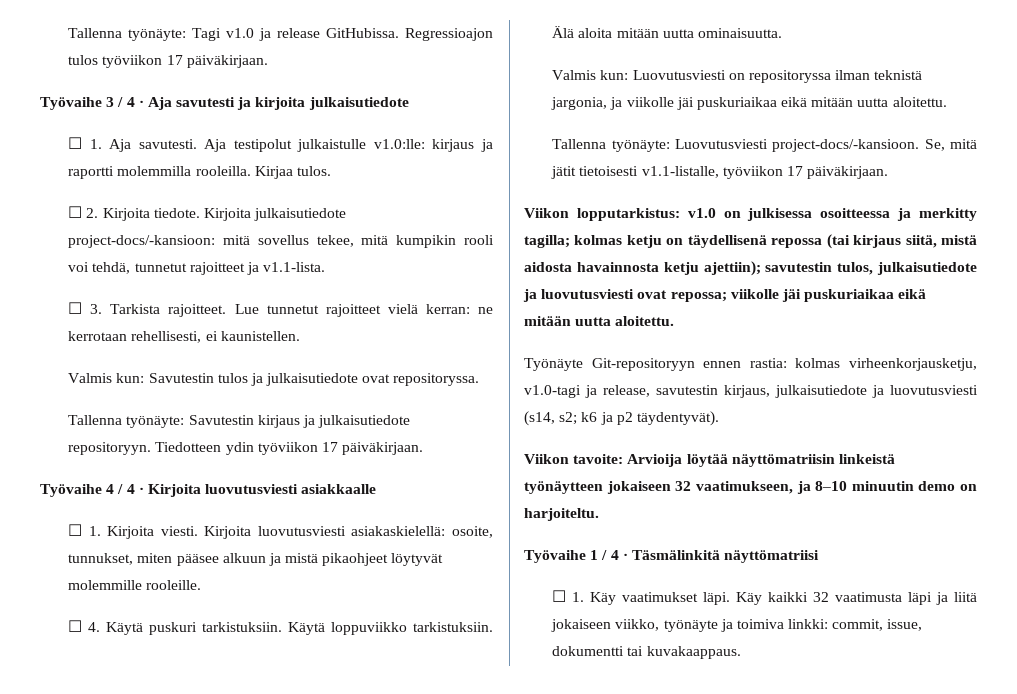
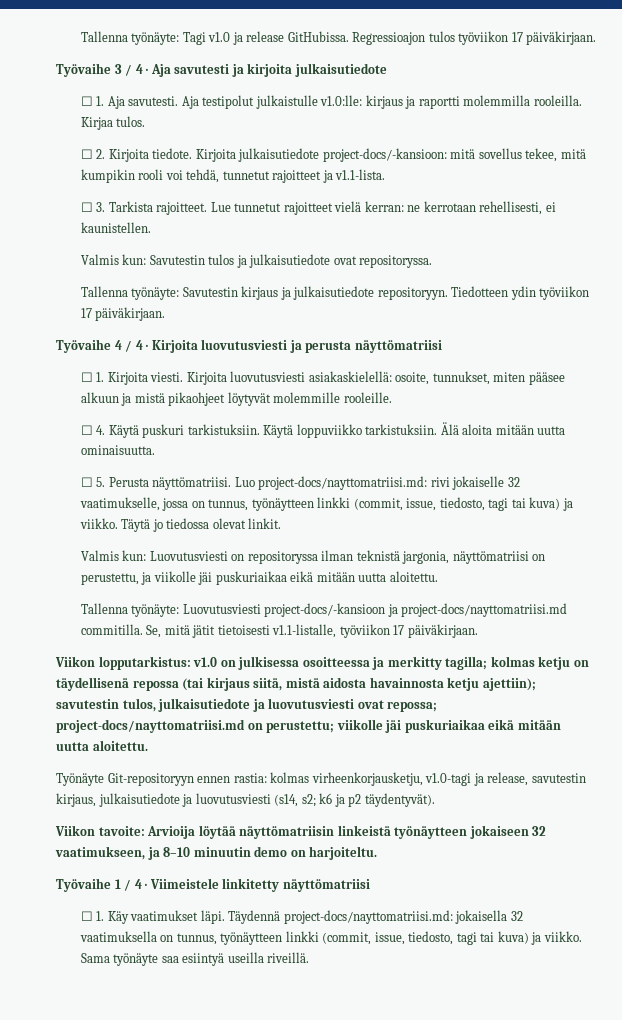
- Työvaihe 4 / 4 · Kirjoita luovutusviesti asiakkaalle
+ Työvaihe 4 / 4 · Kirjoita luovutusviesti ja perusta näyttömatriisi
+ ☐ 5. Perusta näyttömatriisi. Luo project-docs/nayttomatriisi.md: rivi jokaiselle 32 vaatimukselle, jossa on tunnus, työnäytteen linkki (commit, issue, tiedosto, tagi tai kuva) ja viikko. Täytä jo tiedossa olevat linkit.
- Valmis kun: Luovutusviesti on repositoryssa ilman teknistä jargonia, ja viikolle jäi puskuriaikaa eikä mitään uutta aloitettu.
+ Valmis kun: Luovutusviesti on repositoryssa ilman teknistä jargonia, näyttömatriisi on perustettu, ja viikolle jäi puskuriaikaa eikä mitään uutta aloitettu.
- Tallenna työnäyte: Luovutusviesti project-docs/-kansioon.
+ Tallenna työnäyte: Luovutusviesti project-docs/-kansioon ja project-docs/nayttomatriisi.md commitilla.
- Viikon lopputarkistus: v1.0 on julkisessa osoitteessa ja merkitty tagilla; kolmas ketju on täydellisenä repossa (tai kirjaus siitä, mistä aidosta havainnosta ketju ajettiin); savutestin tulos, julkaisutiedote ja luovutusviesti ovat repossa; viikolle jäi puskuriaikaa eikä mitään uutta aloitettu.
+ Viikon lopputarkistus: v1.0 on julkisessa osoitteessa ja merkitty tagilla; kolmas ketju on täydellisenä repossa (tai kirjaus siitä, mistä aidosta havainnosta ketju ajettiin); savutestin tulos, julkaisutiedote ja luovutusviesti ovat repossa; project-docs/nayttomatriisi.md on perustettu; viikolle jäi puskuriaikaa eikä mitään uutta aloitettu.
- Työvaihe 1 / 4 · Täsmälinkitä näyttömatriisi
+ Työvaihe 1 / 4 · Viimeistele linkitetty näyttömatriisi
- Käy kaikki 32 vaatimusta läpi ja liitä jokaiseen viikko, työnäyte ja toimiva linkki: commit, issue, dokumentti tai kuvakaappaus.
+ Täydennä project-docs/nayttomatriisi.md: jokaisella 32 vaatimuksella on tunnus, työnäytteen linkki (commit, issue, tiedosto, tagi tai kuva) ja viikko. Sama työnäyte saa esiintyä useilla riveillä.

